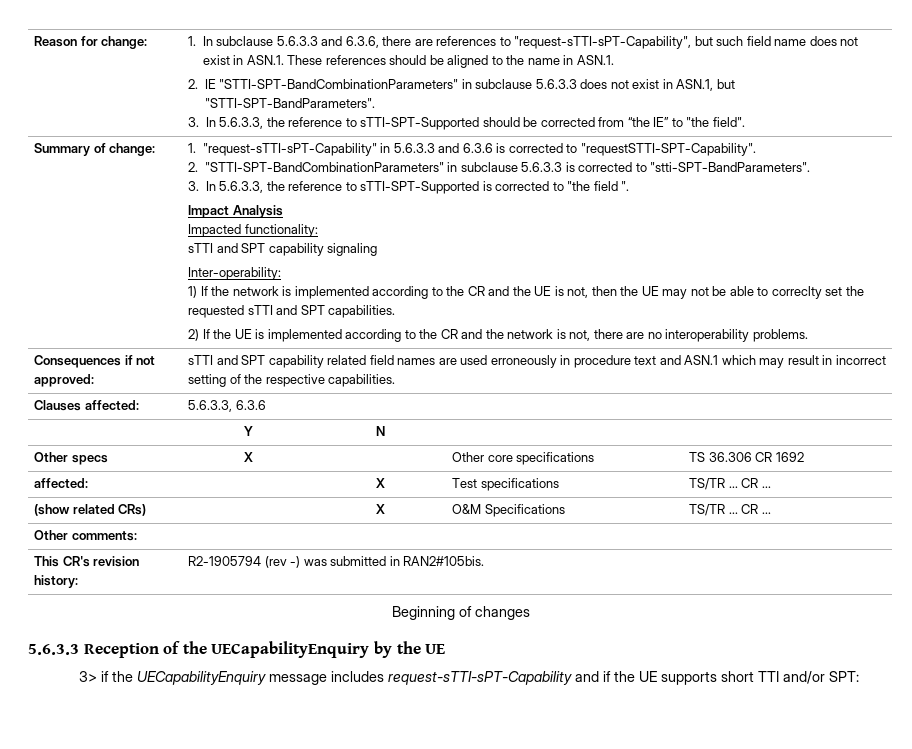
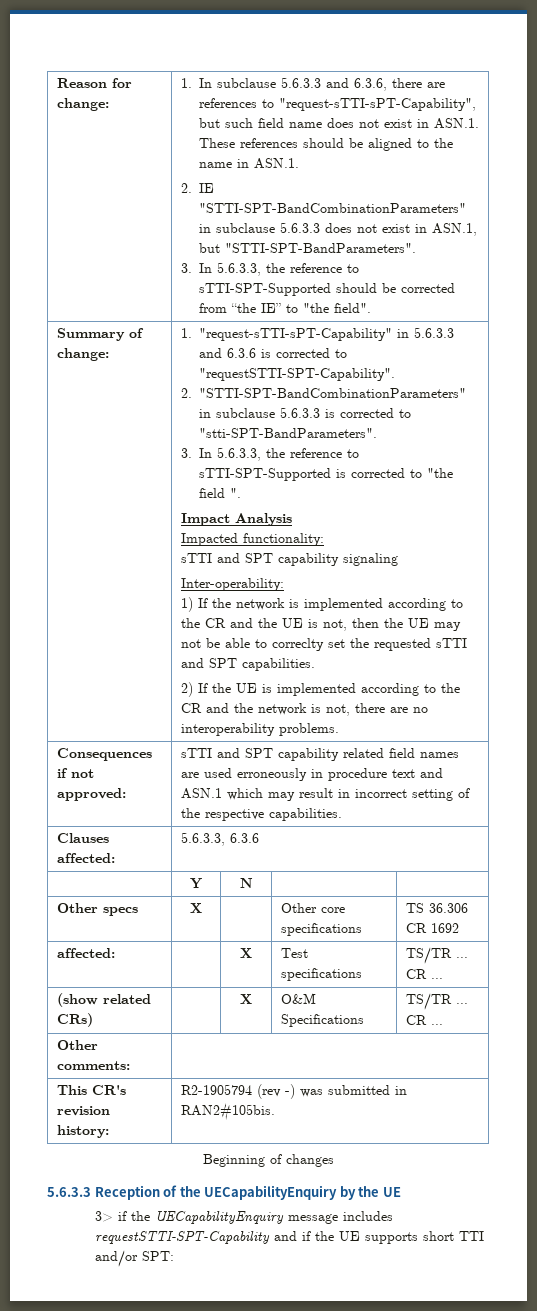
- 3> if the UECapabilityEnquiry message includes request-sTTI-sPT-Capability and if the UE supports short TTI and/or SPT:
+ 3> if the UECapabilityEnquiry message includes requestSTTI-SPT-Capability and if the UE supports short TTI and/or SPT:

